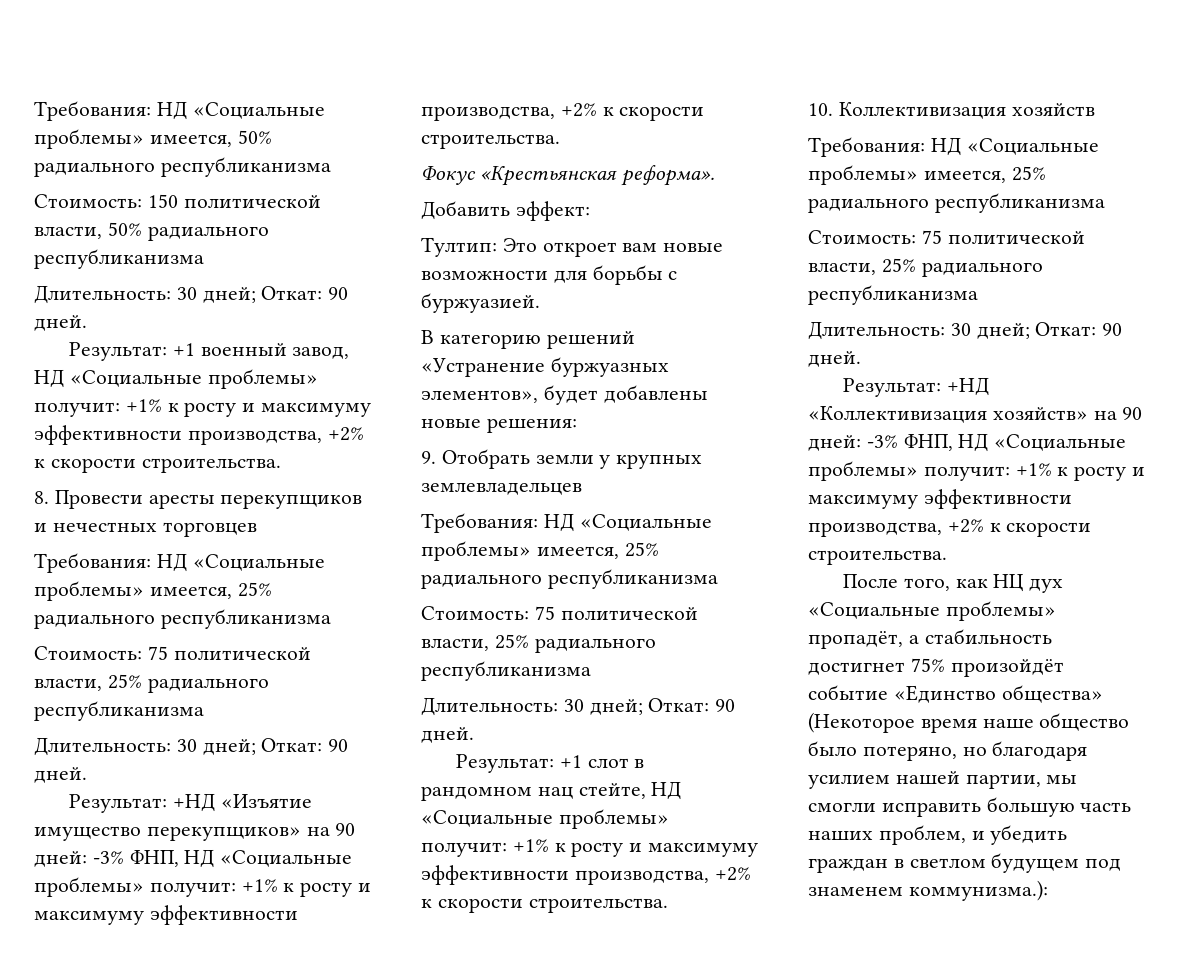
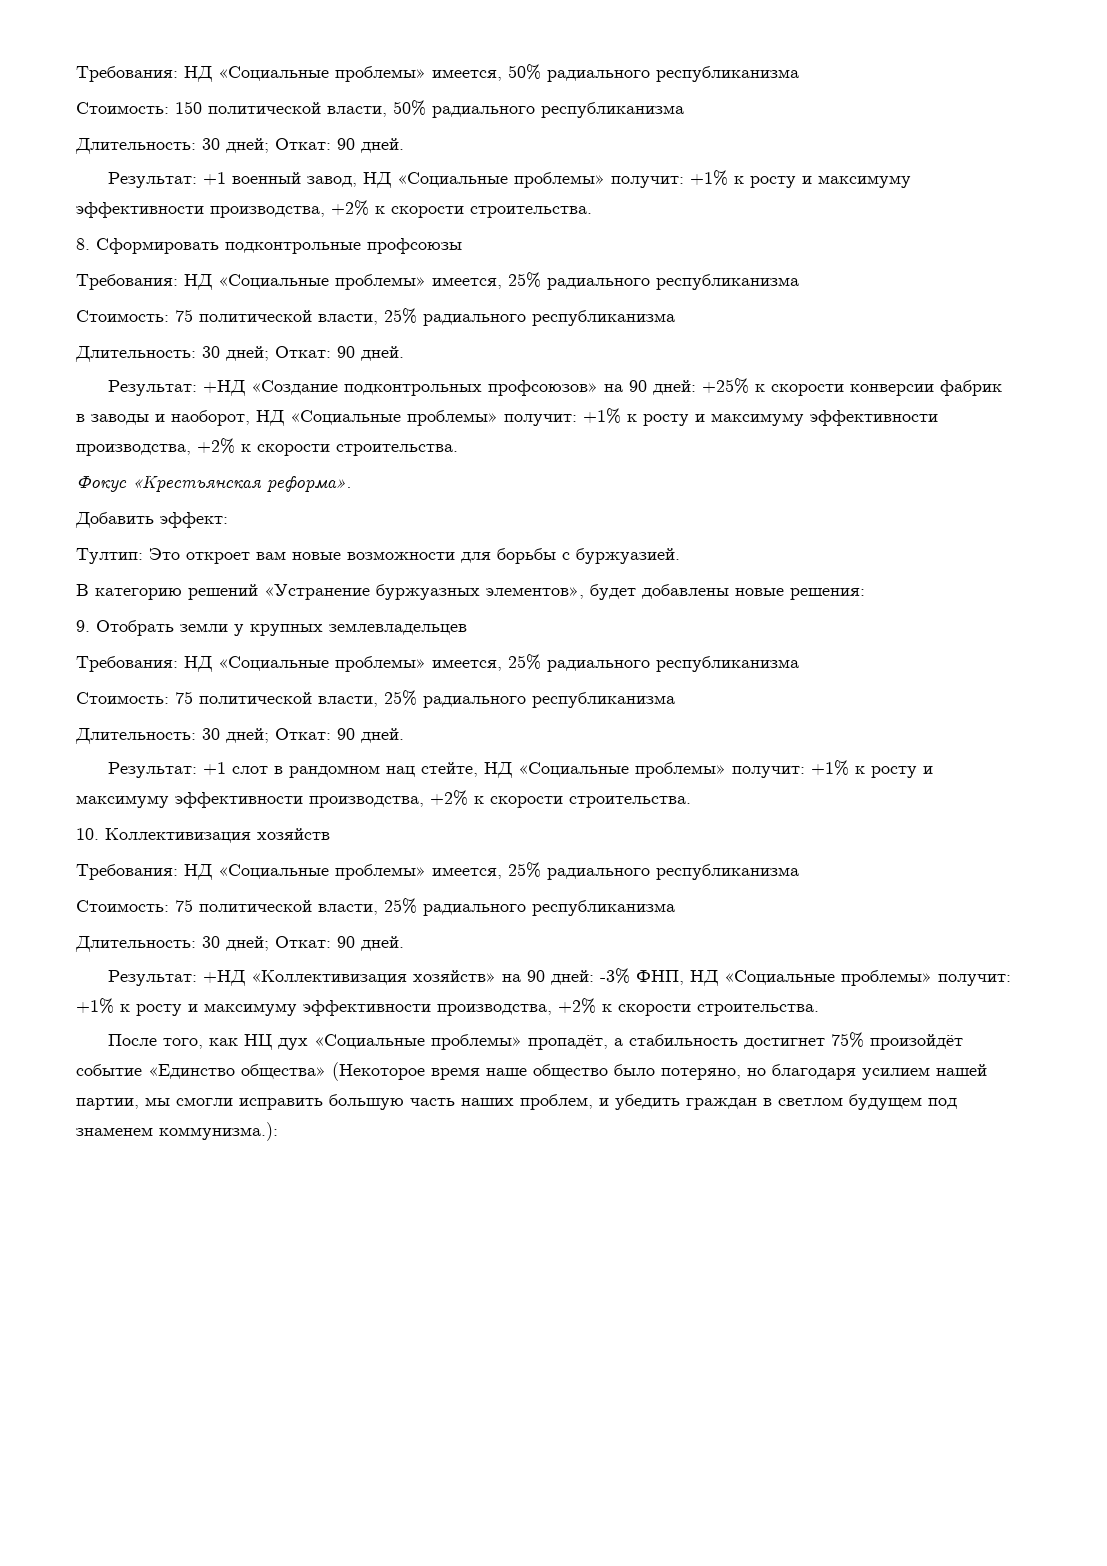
- 8. Провести аресты перекупщиков и нечестных торговцев
+ 8. Сформировать подконтрольные профсоюзы
- Результат: +НД «Изъятие имущество перекупщиков» на 90 дней: -3% ФНП, НД «Социальные проблемы» получит: +1% к росту и максимуму эффективности производства, +2% к скорости строительства.
+ Результат: +НД «Создание подконтрольных профсоюзов» на 90 дней: +25% к скорости конверсии фабрик в заводы и наоборот, НД «Социальные проблемы» получит: +1% к росту и максимуму эффективности производства, +2% к скорости строительства.

